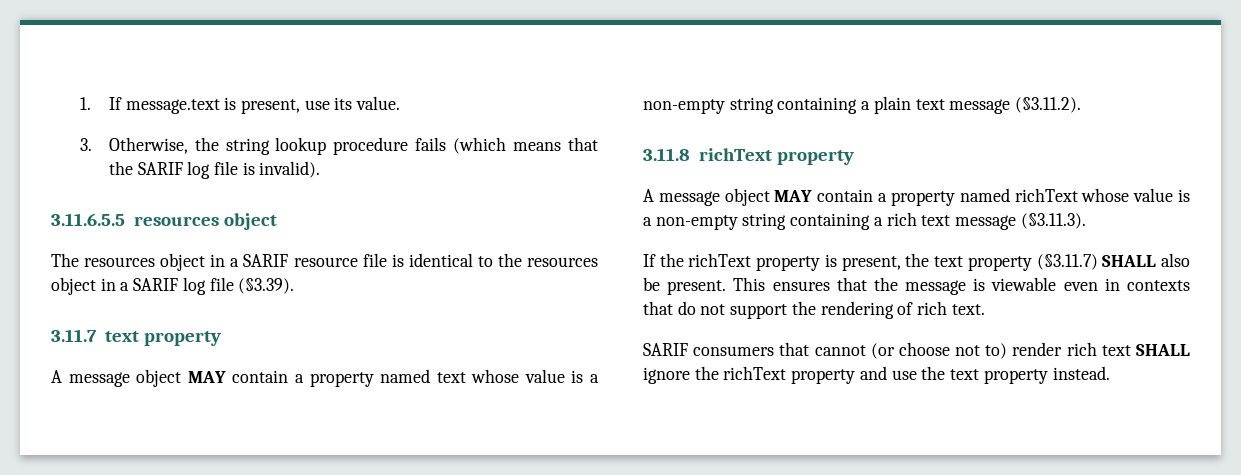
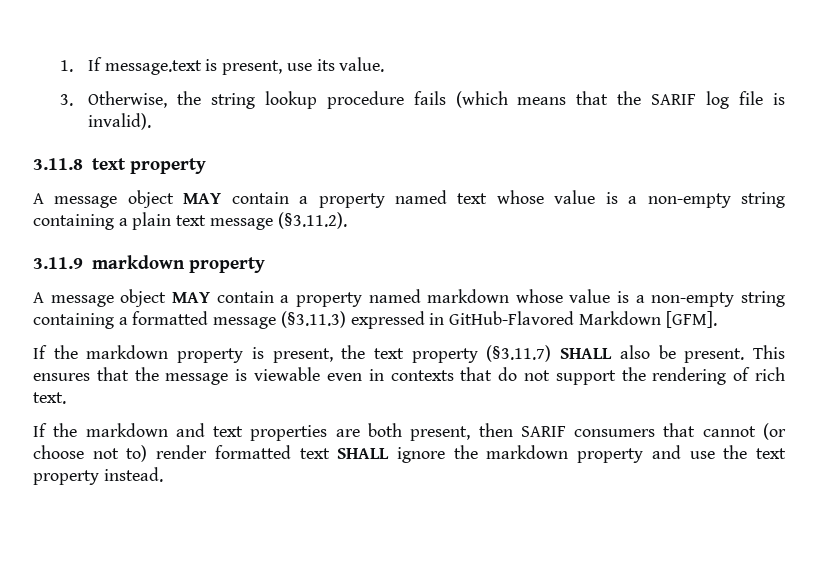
- 3.11.6.5.5 resources object
- The resources object in a SARIF resource file is identical to the resources object in a SARIF log file (§3.39).
- 3.11.7 text property
+ 3.11.8 text property
- 3.11.8 richText property
- A message object MAY contain a property named richText whose value is a non-empty string containing a rich text message (§3.11.3).
- If the richText property is present, the text property (§3.11.7) SHALL also be present.
+ 3.11.9 markdown property
+ A message object MAY contain a property named markdown whose value is a non-empty string containing a formatted message (§3.11.3) expressed in GitHub-Flavored Markdown [GFM].
+ If the markdown property is present, the text property (§3.11.7) SHALL also be present.
- SARIF consumers that cannot (or choose not to) render rich text SHALL ignore the richText property and use the text property instead.
+ If the markdown and text properties are both present, then SARIF consumers that cannot (or choose not to) render formatted text SHALL ignore the markdown property and use the text property instead.

